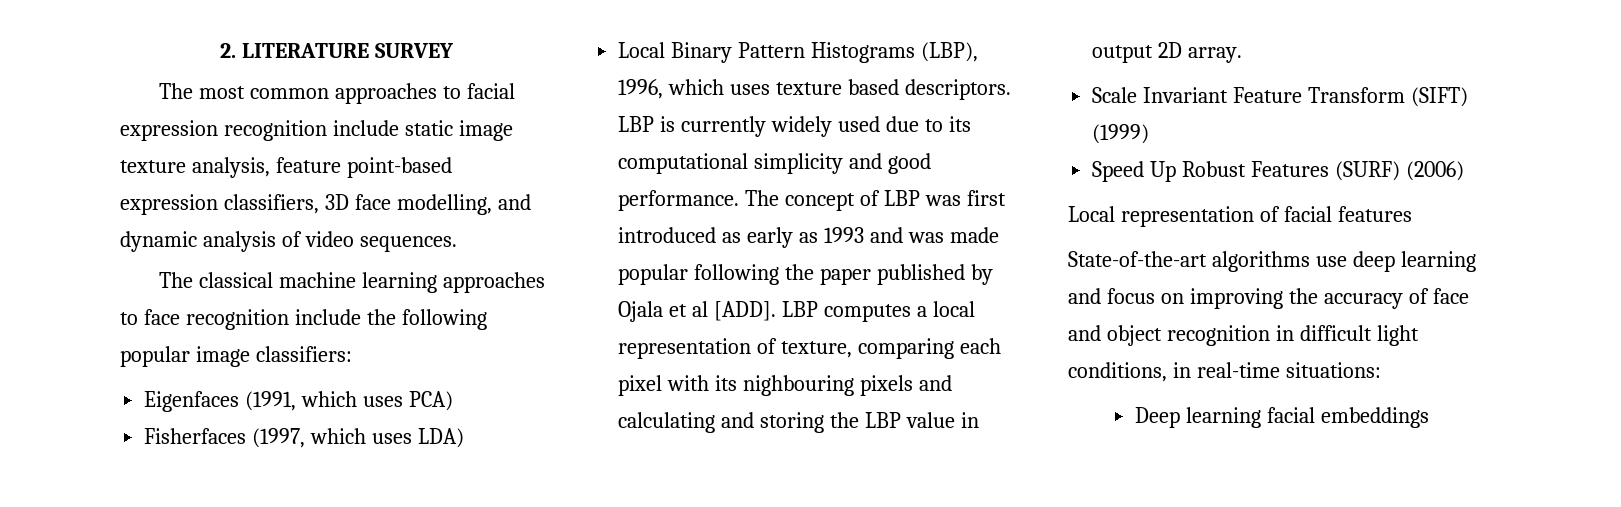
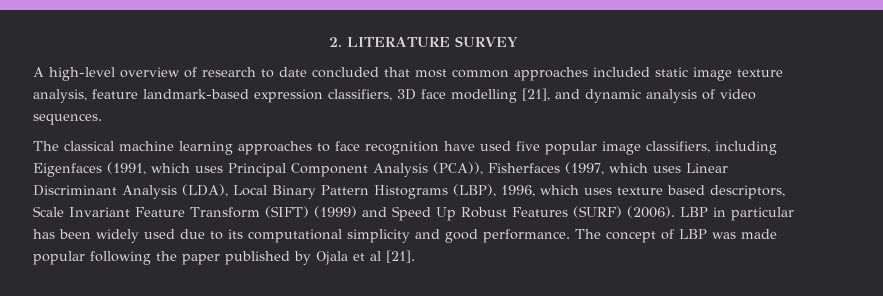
- The most common approaches to facial expression recognition include static image texture analysis, feature point-based expression classifiers, 3D face modelling, and dynamic analysis of video sequences.
+ A high-level overview of research to date concluded that most common approaches included static image texture analysis, feature landmark-based expression classifiers, 3D face modelling [21], and dynamic analysis of video sequences.
- The classical machine learning approaches to face recognition include the following popular image classifiers:
- Eigenfaces (1991, which uses PCA)
- Fisherfaces (1997, which uses LDA)
- Local Binary Pattern Histograms (LBP), 1996, which uses texture based descriptors. LBP is currently widely used due to its computational simplicity and good performance.
+ The classical machine learning approaches to face recognition have used five popular image classifiers, including Eigenfaces (1991, which uses Principal Component Analysis (PCA)), Fisherfaces (1997, which uses Linear Discriminant Analysis (LDA), Local Binary Pattern Histograms (LBP), 1996, which uses texture based descriptors, Scale Invariant Feature Transform (SIFT) (1999) and Speed Up Robust Features (SURF) (2006). LBP in particular has been widely used due to its computational simplicity and good performance.
- The concept of LBP was first introduced as early as 1993 and was made popular following the paper published by Ojala et al [ADD]. LBP computes a local representation of texture, comparing each pixel with its nighbouring pixels and calculating and storing the LBP value in output 2D array.
- Scale Invariant Feature Transform (SIFT) (1999)
- Speed Up Robust Features (SURF) (2006)
- Local representation of facial features
- State-of-the-art algorithms use deep learning and focus on improving the accuracy of face and object recognition in difficult light conditions, in real-time situations:
- Deep learning facial embeddings
+ The concept of LBP was made popular following the paper published by Ojala et al [21].

